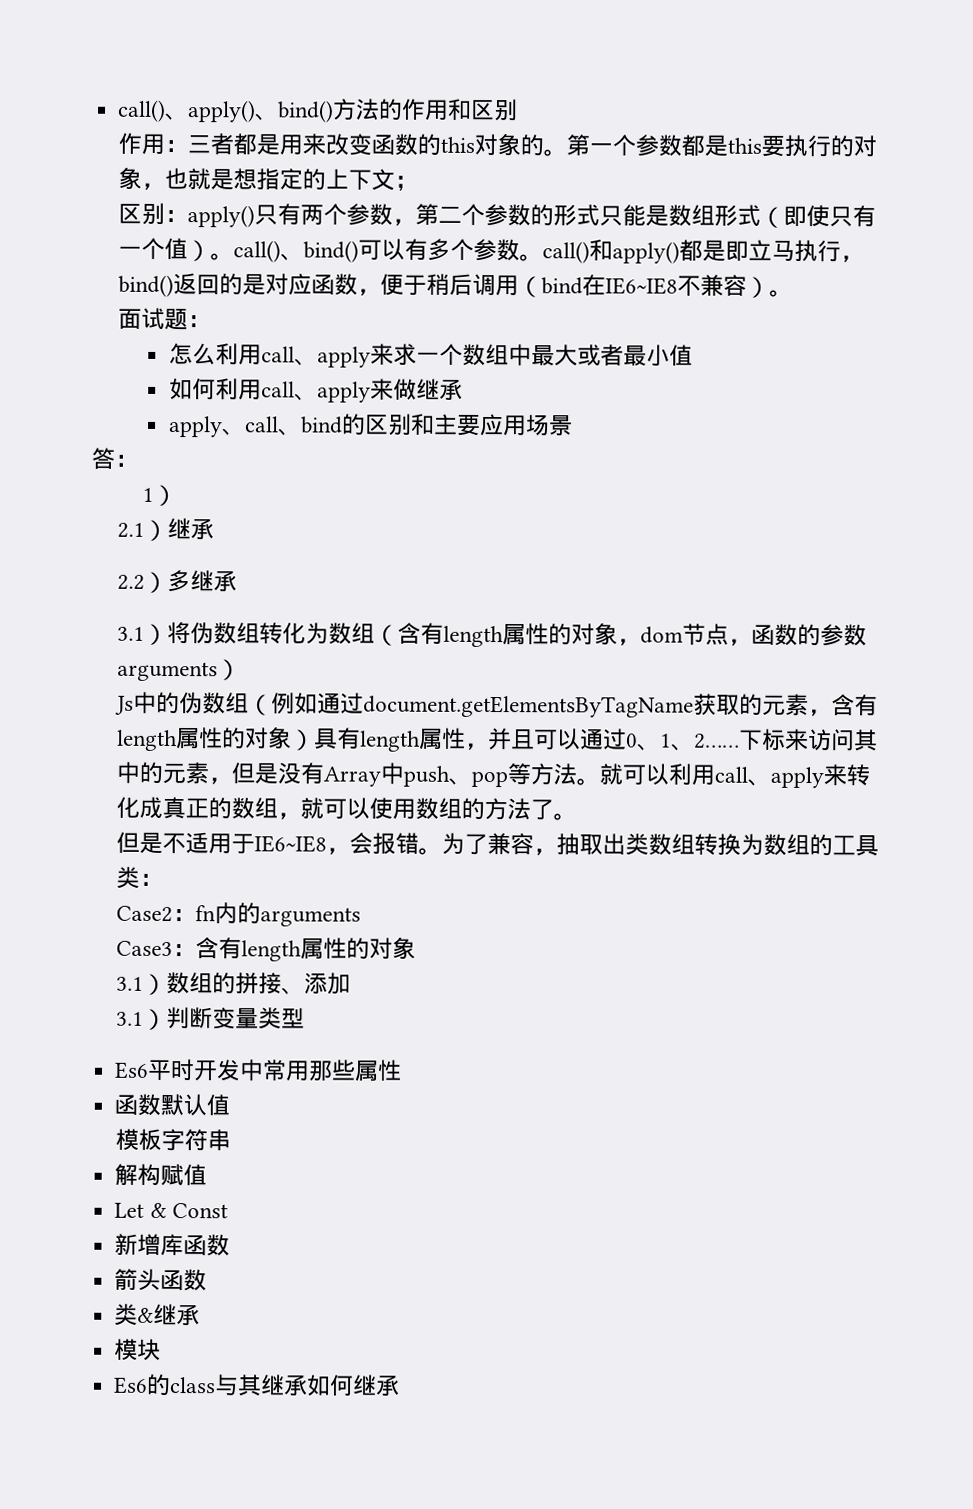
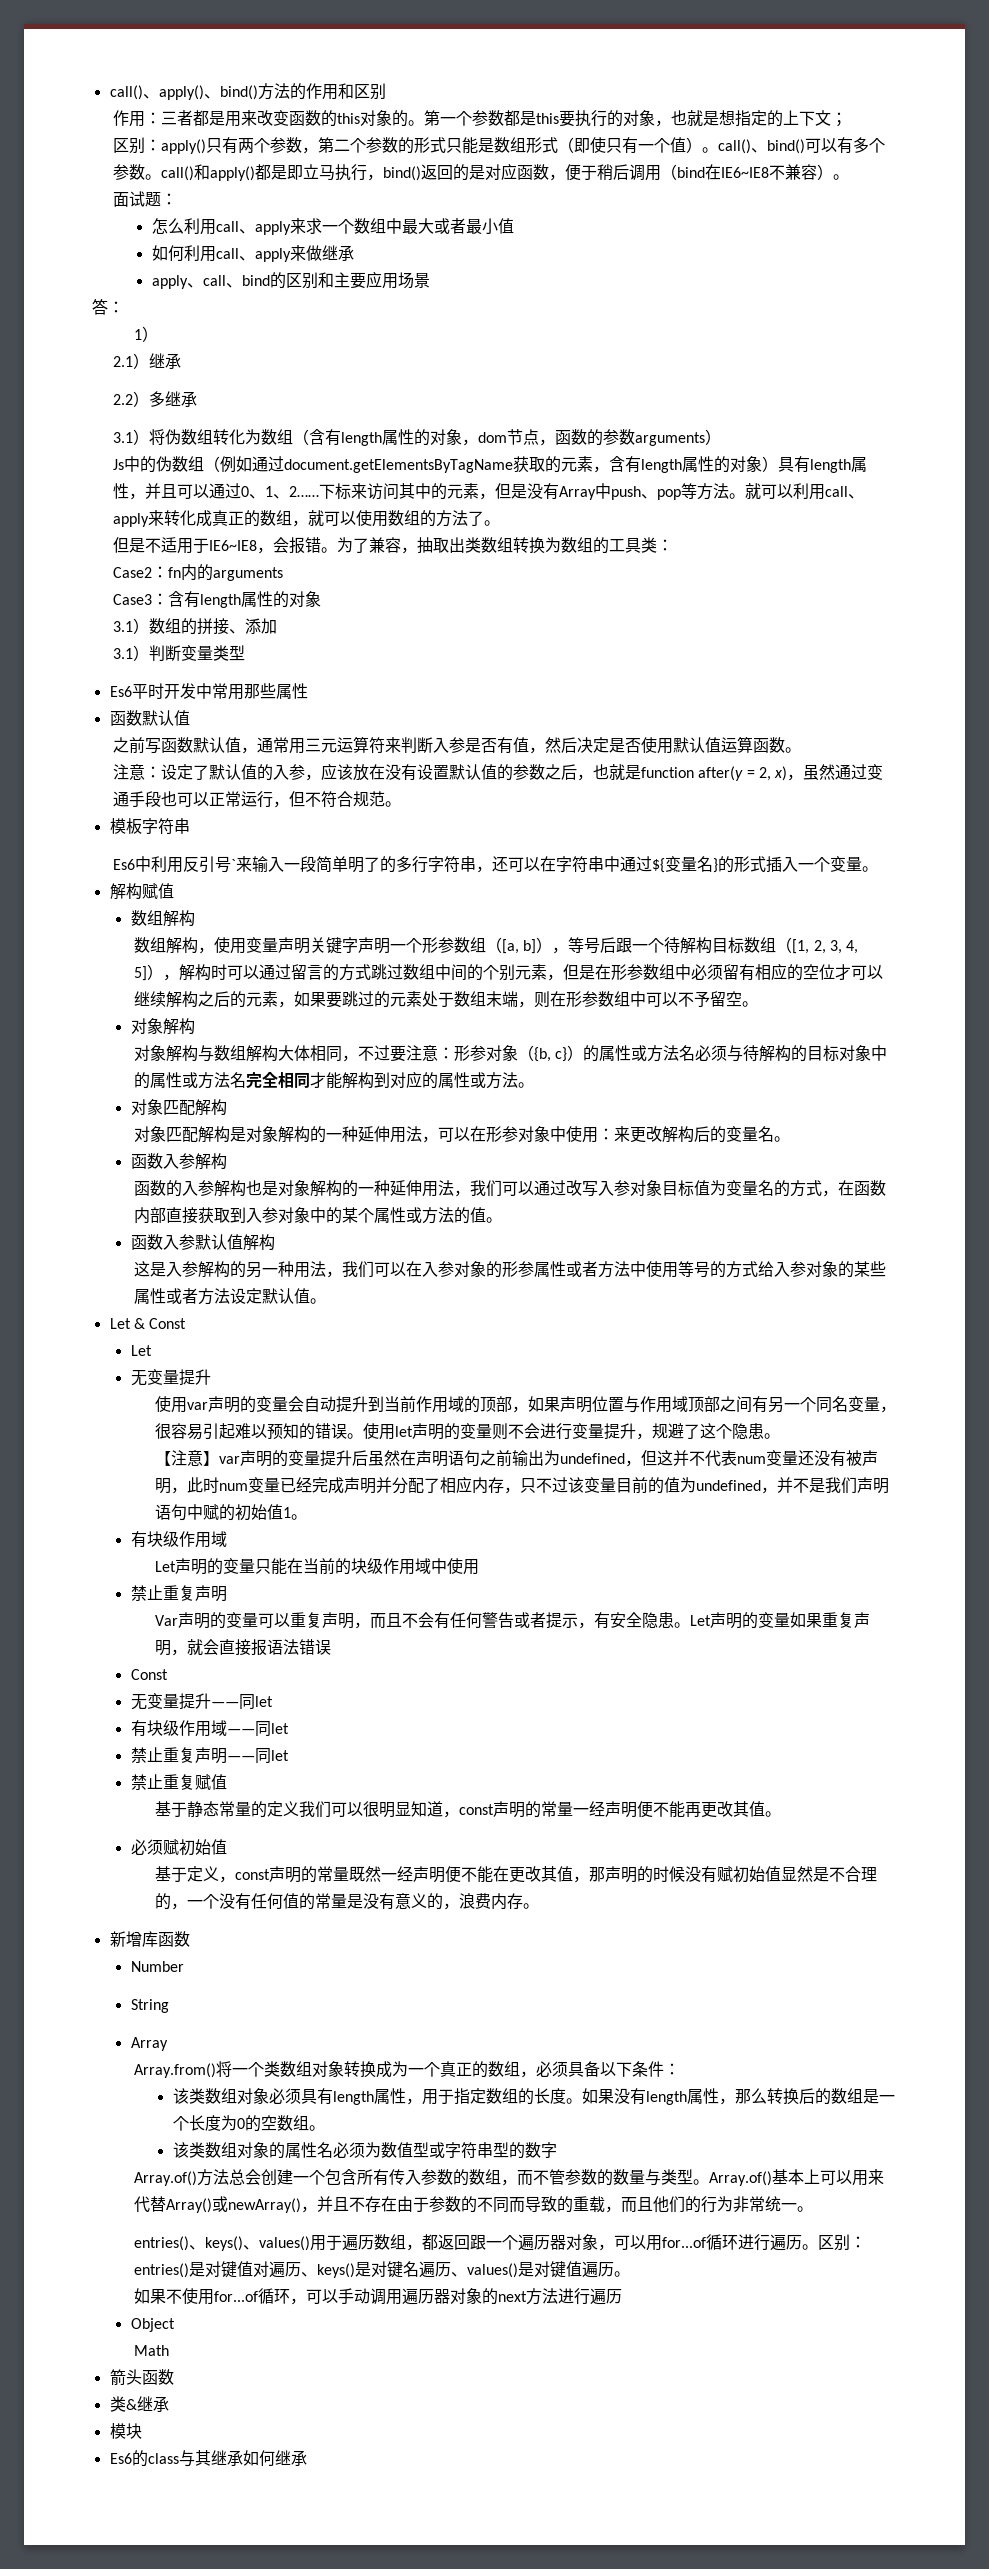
+ 之前写函数默认值，通常用三元运算符来判断入参是否有值，然后决定是否使用默认值运算函数。
+ 注意：设定了默认值的入参，应该放在没有设置默认值的参数之后，也就是function after(y = 2, x)，虽然通过变通手段也可以正常运行，但不符合规范。
  模板字符串
+ Es6中利用反引号`来输入一段简单明了的多行字符串，还可以在字符串中通过${变量名}的形式插入一个变量。
  解构赋值
+ 数组解构
+ 数组解构，使用变量声明关键字声明一个形参数组（[a, b]），等号后跟一个待解构目标数组（[1, 2, 3, 4, 5]），解构时可以通过留言的方式跳过数组中间的个别元素，但是在形参数组中必须留有相应的空位才可以继续解构之后的元素，如果要跳过的元素处于数组末端，则在形参数组中可以不予留空。
+ 对象解构
+ 对象解构与数组解构大体相同，不过要注意：形参对象（{b, c}）的属性或方法名必须与待解构的目标对象中的属性或方法名完全相同才能解构到对应的属性或方法。
+ 对象匹配解构
+ 对象匹配解构是对象解构的一种延伸用法，可以在形参对象中使用：来更改解构后的变量名。
+ 函数入参解构
+ 函数的入参解构也是对象解构的一种延伸用法，我们可以通过改写入参对象目标值为变量名的方式，在函数内部直接获取到入参对象中的某个属性或方法的值。
+ 函数入参默认值解构
+ 这是入参解构的另一种用法，我们可以在入参对象的形参属性或者方法中使用等号的方式给入参对象的某些属性或者方法设定默认值。
  Let & Const
+ Let
+ 无变量提升
+ 使用var声明的变量会自动提升到当前作用域的顶部，如果声明位置与作用域顶部之间有另一个同名变量，很容易引起难以预知的错误。使用let声明的变量则不会进行变量提升，规避了这个隐患。
+ 【注意】var声明的变量提升后虽然在声明语句之前输出为undefined，但这并不代表num变量还没有被声明，此时num变量已经完成声明并分配了相应内存，只不过该变量目前的值为undefined，并不是我们声明语句中赋的初始值1。
+ 有块级作用域
+ Let声明的变量只能在当前的块级作用域中使用
+ 禁止重复声明
+ Var声明的变量可以重复声明，而且不会有任何警告或者提示，有安全隐患。Let声明的变量如果重复声明，就会直接报语法错误
+ Const
+ 无变量提升——同let
+ 有块级作用域——同let
+ 禁止重复声明——同let
+ 禁止重复赋值
+ 基于静态常量的定义我们可以很明显知道，const声明的常量一经声明便不能再更改其值。
+ 必须赋初始值
+ 基于定义，const声明的常量既然一经声明便不能在更改其值，那声明的时候没有赋初始值显然是不合理的，一个没有任何值的常量是没有意义的，浪费内存。
  新增库函数
+ Number
+ String
+ Array
+ Array.from()将一个类数组对象转换成为一个真正的数组，必须具备以下条件：
+ 该类数组对象必须具有length属性，用于指定数组的长度。如果没有length属性，那么转换后的数组是一个长度为0的空数组。
+ 该类数组对象的属性名必须为数值型或字符串型的数字
+ Array.of()方法总会创建一个包含所有传入参数的数组，而不管参数的数量与类型。Array.of()基本上可以用来代替Array()或newArray()，并且不存在由于参数的不同而导致的重载，而且他们的行为非常统一。
+ entries()、keys()、values()用于遍历数组，都返回跟一个遍历器对象，可以用for...of循环进行遍历。区别：entries()是对键值对遍历、keys()是对键名遍历、values()是对键值遍历。
+ 如果不使用for...of循环，可以手动调用遍历器对象的next方法进行遍历
+ Object
+ Math

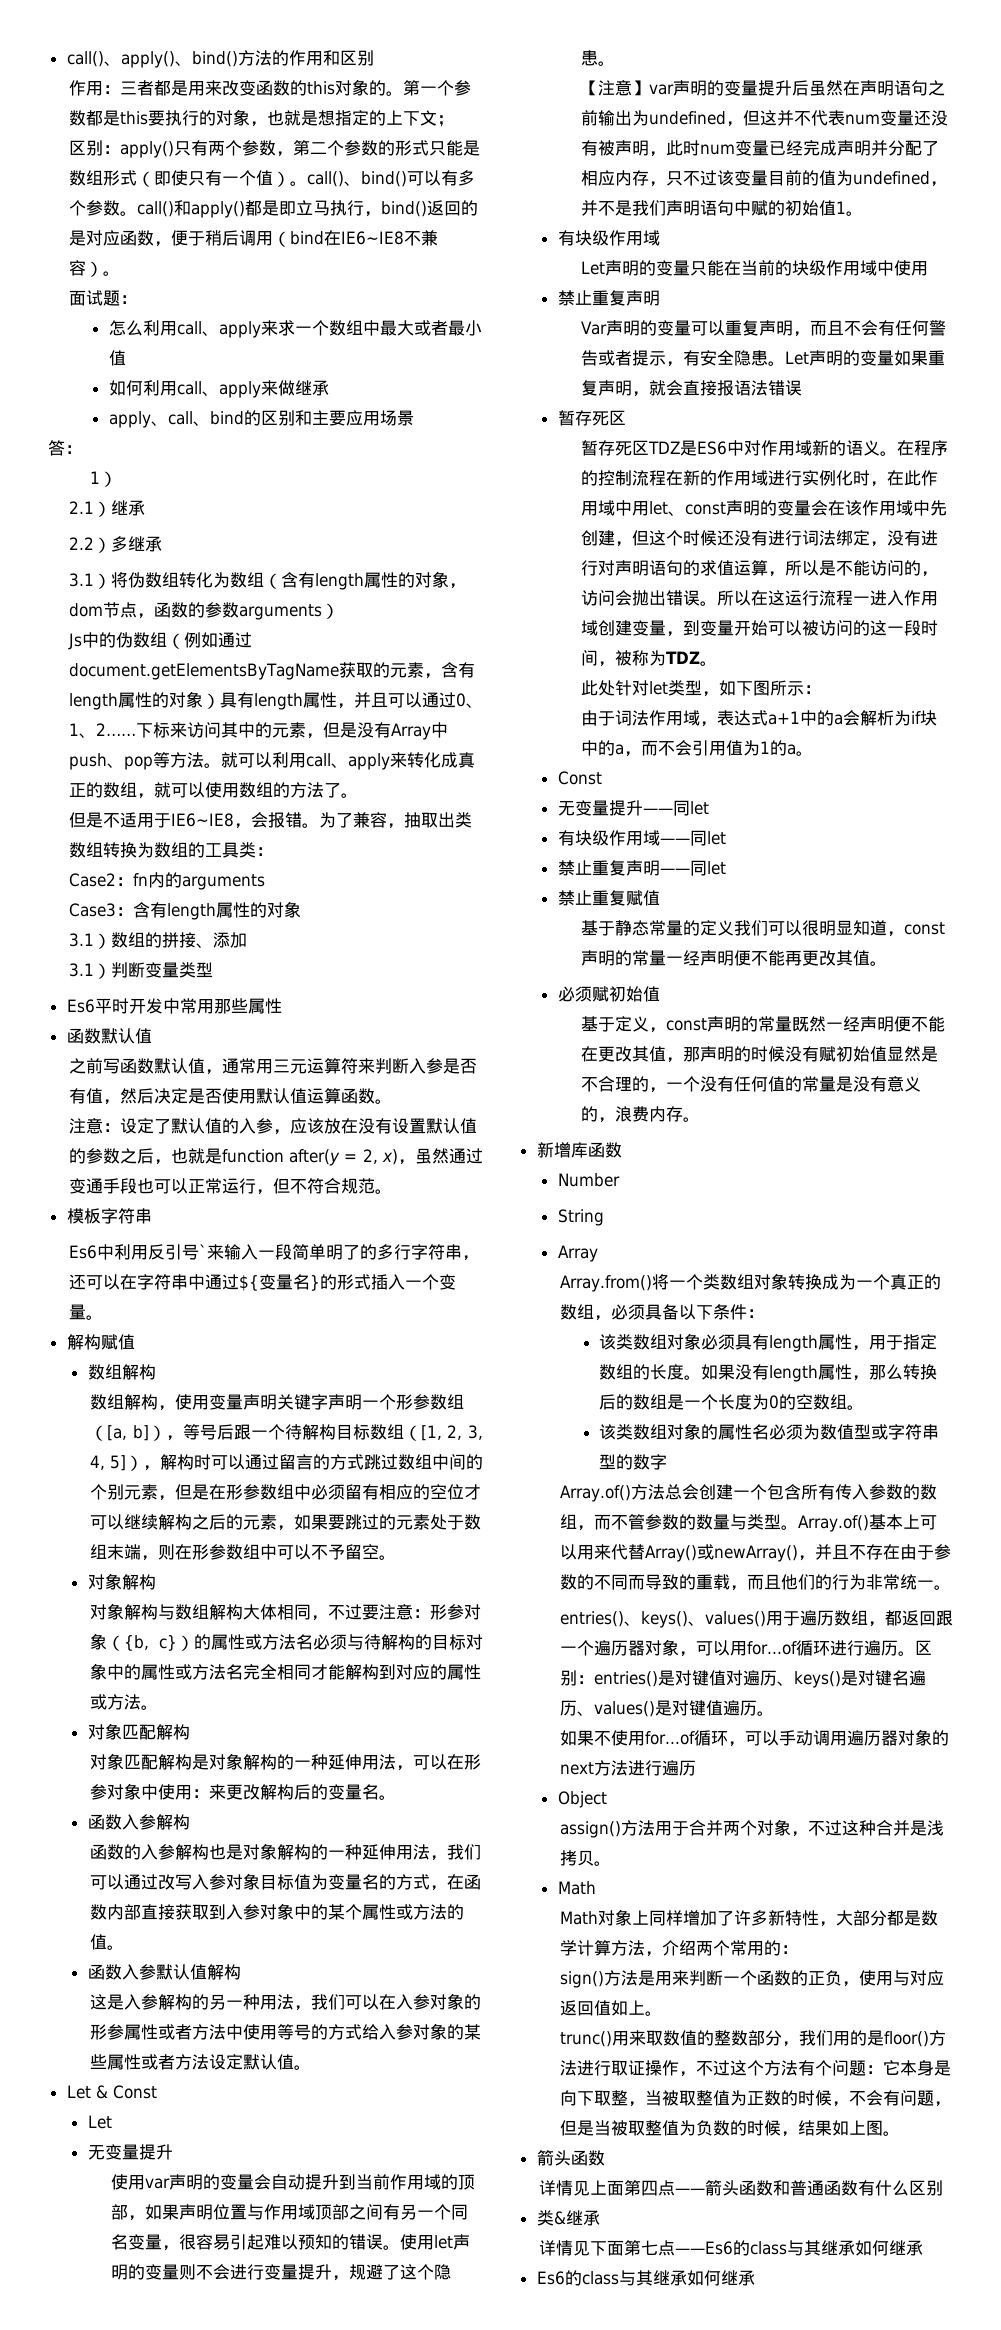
  Let声明的变量如果重复声明，就会直接报语法错误
+ 暂存死区
+ 暂存死区TDZ是ES6中对作用域新的语义。在程序的控制流程在新的作用域进行实例化时，在此作用域中用let、const声明的变量会在该作用域中先创建，但这个时候还没有进行词法绑定，没有进行对声明语句的求值运算，所以是不能访问的，访问会抛出错误。所以在这运行流程一进入作用域创建变量，到变量开始可以被访问的这一段时间，被称为TDZ。
+ 此处针对let类型，如下图所示：
+ 由于词法作用域，表达式a+1中的a会解析为if块中的a，而不会引用值为1的a。
+ assign()方法用于合并两个对象，不过这种合并是浅拷贝。
  Math
+ Math对象上同样增加了许多新特性，大部分都是数学计算方法，介绍两个常用的：
+ sign()方法是用来判断一个函数的正负，使用与对应返回值如上。
+ trunc()用来取数值的整数部分，我们用的是floor()方法进行取证操作，不过这个方法有个问题：它本身是向下取整，当被取整值为正数的时候，不会有问题，但是当被取整值为负数的时候，结果如上图。
  箭头函数
+ 详情见上面第四点——箭头函数和普通函数有什么区别
  类&继承
- 模块
+ 详情见下面第七点——Es6的class与其继承如何继承

